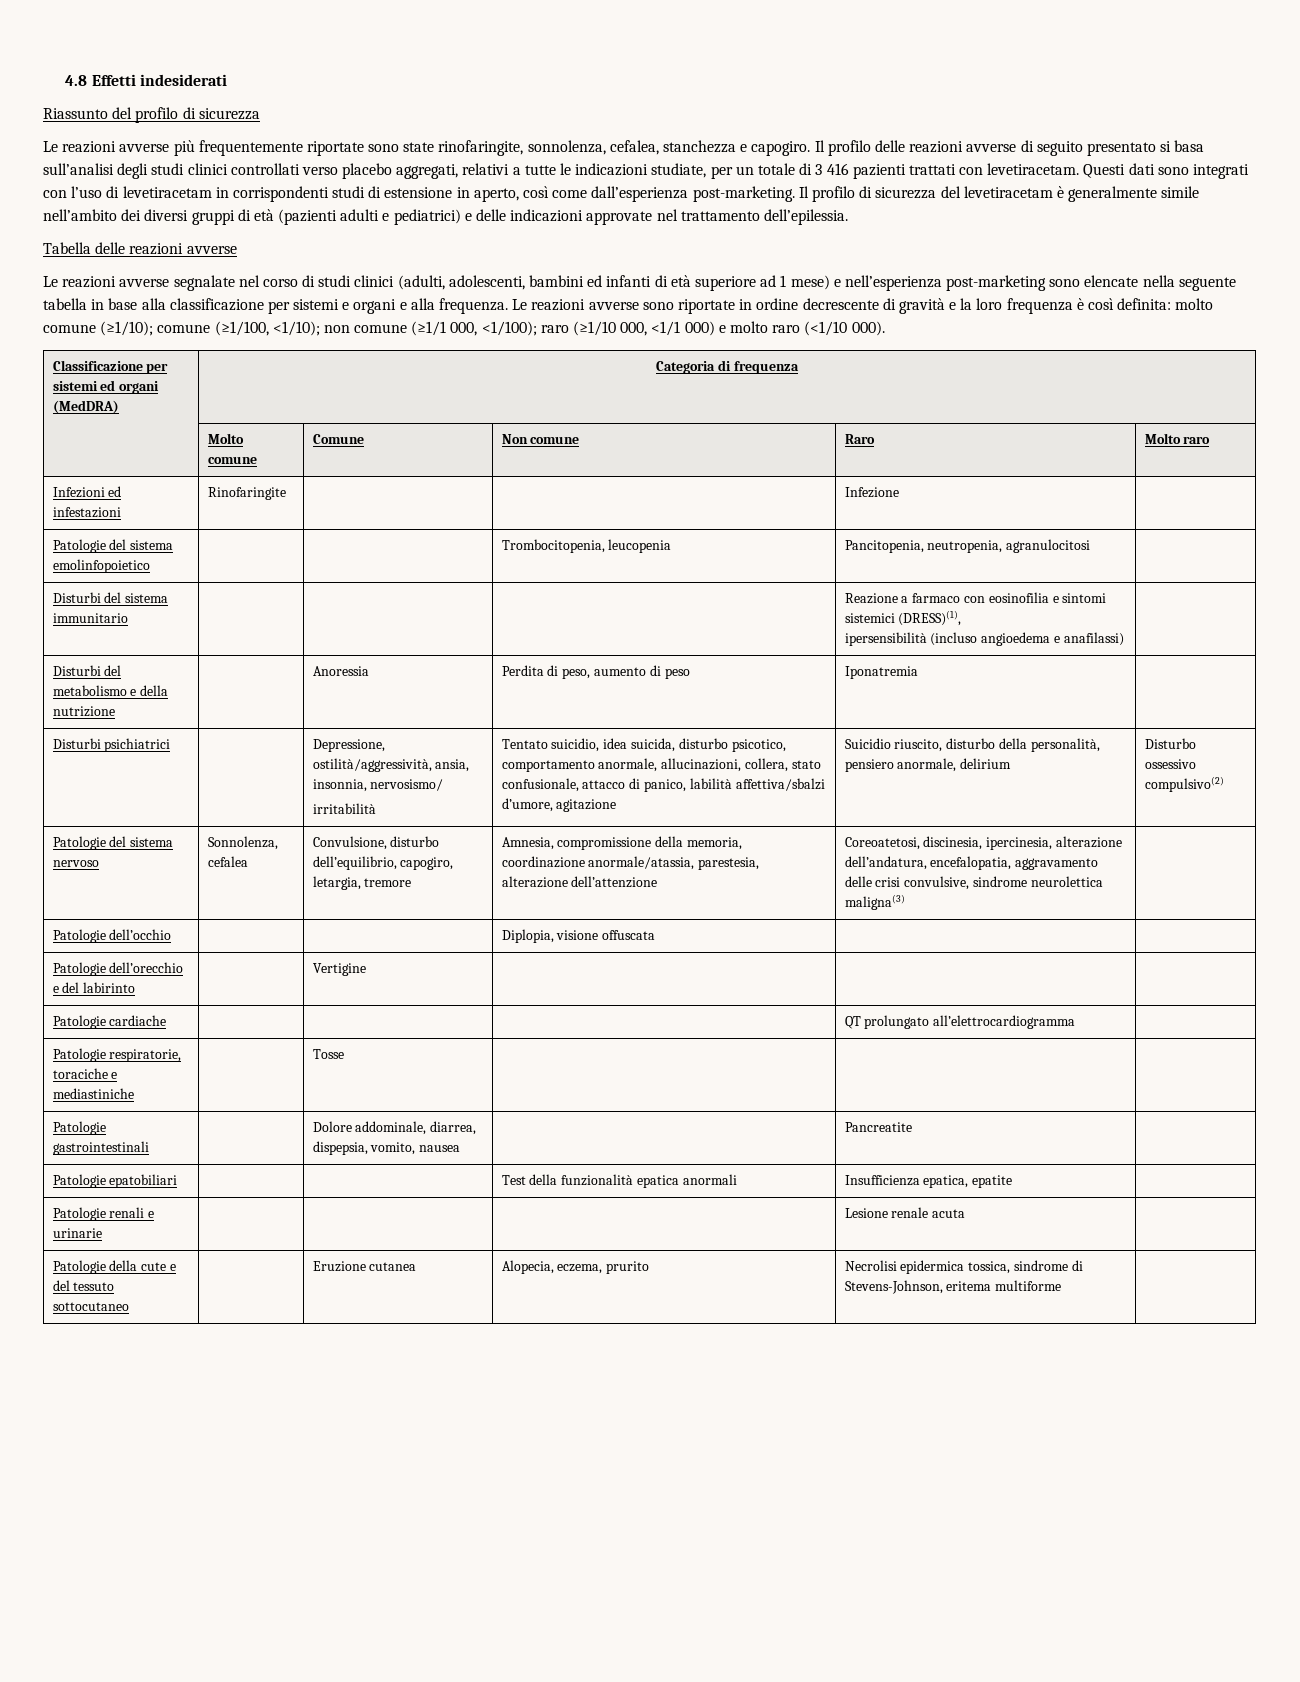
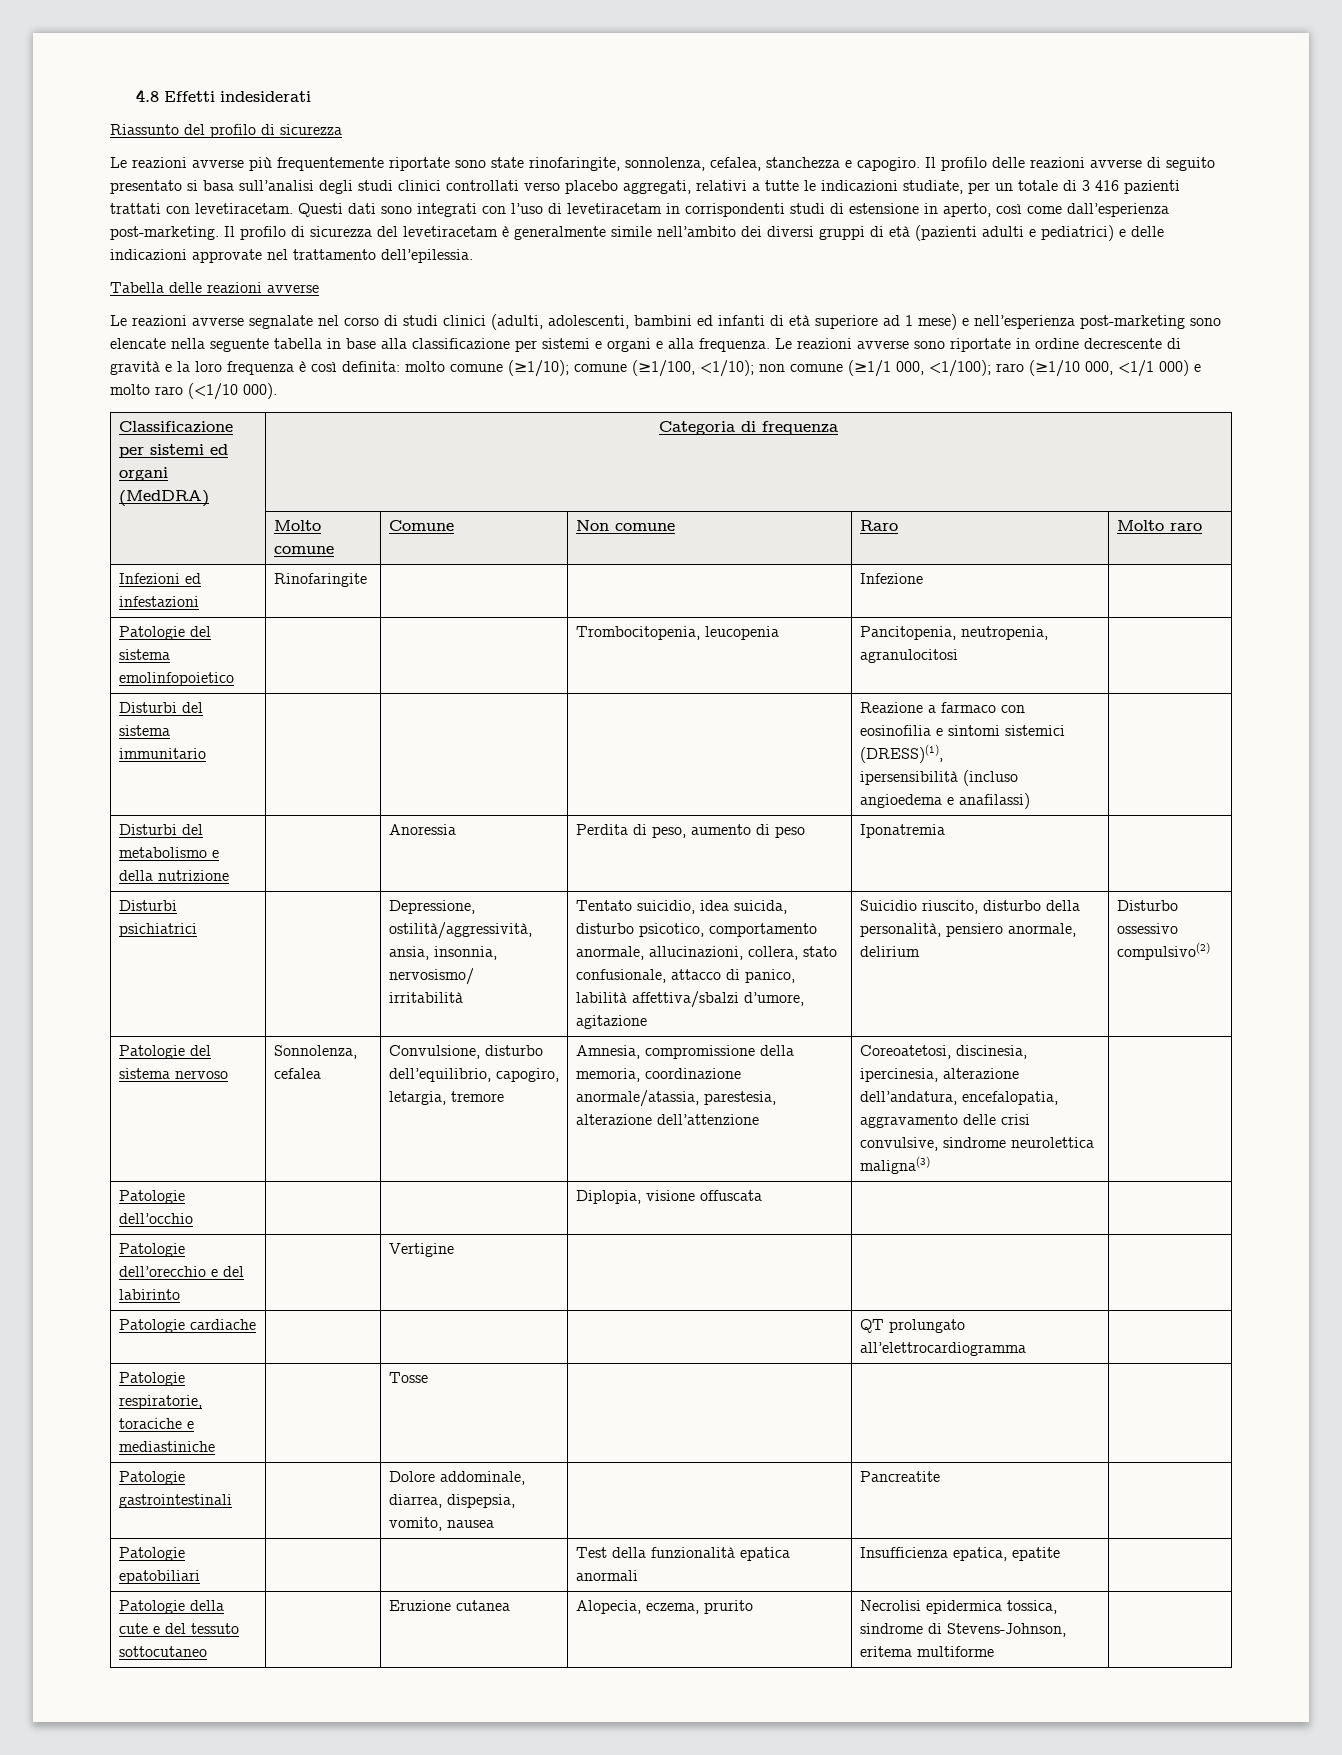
- Patologie renali e urinarie | | | | Lesione renale acuta |

